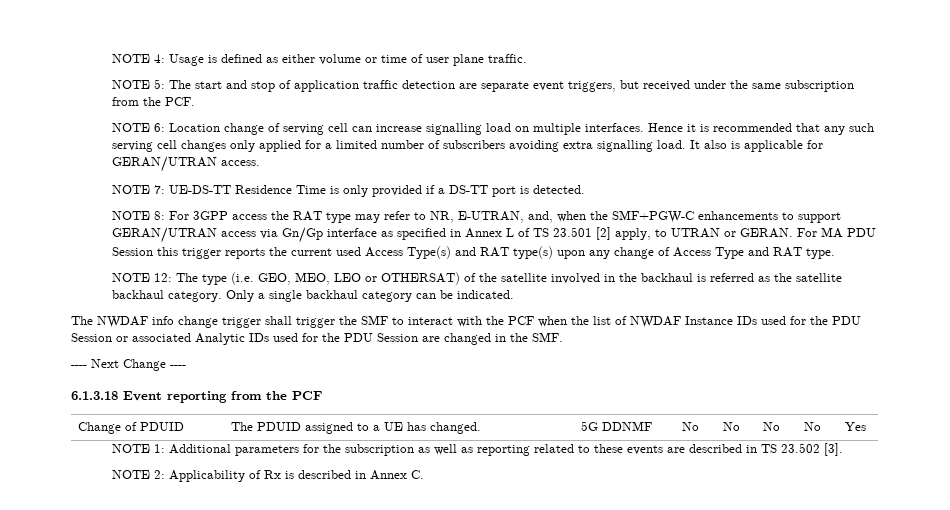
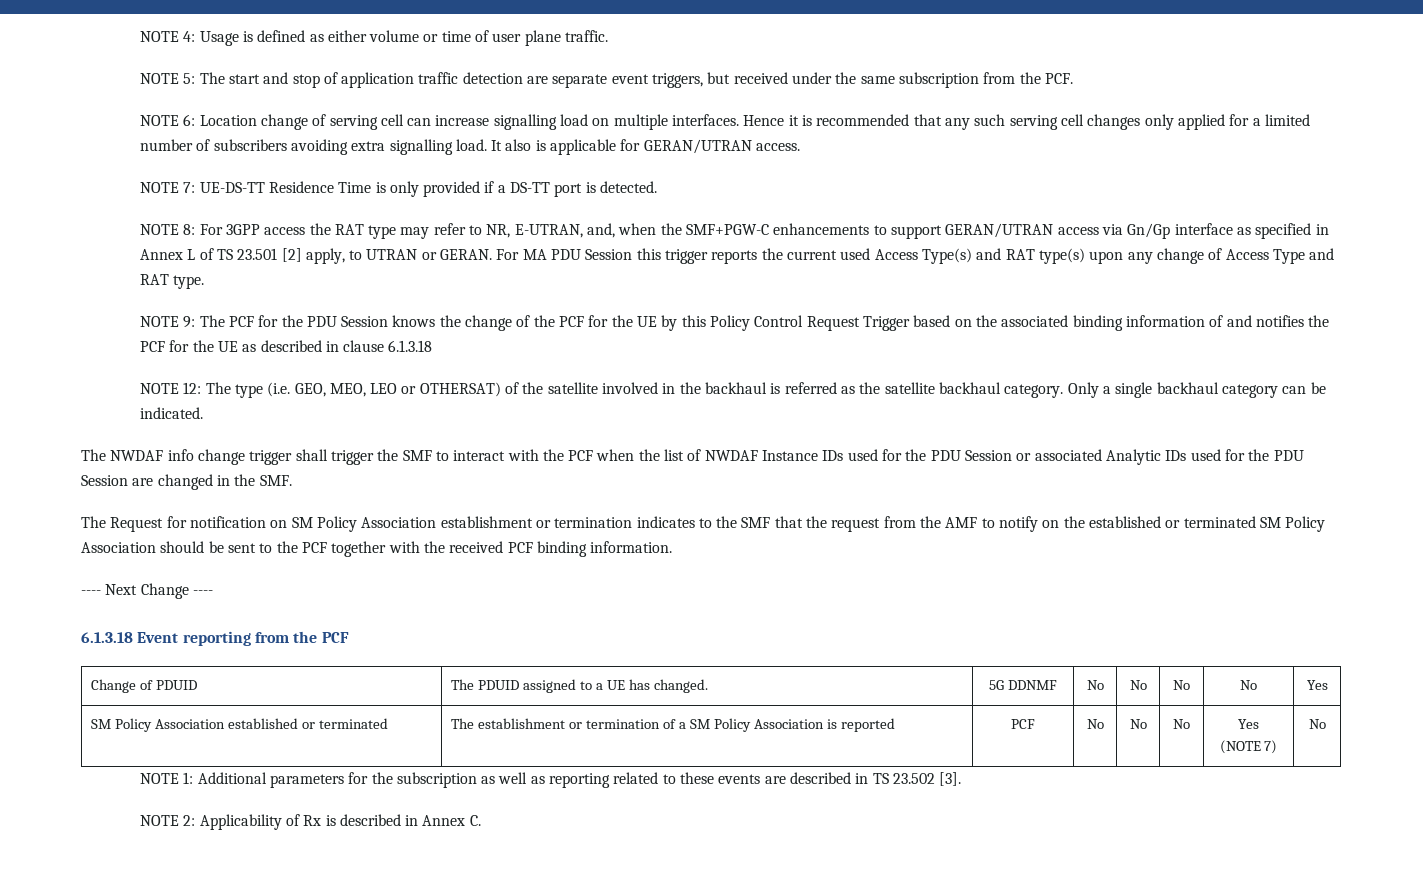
+ NOTE 9: The PCF for the PDU Session knows the change of the PCF for the UE by this Policy Control Request Trigger based on the associated binding information of and notifies the PCF for the UE as described in clause 6.1.3.18
+ The Request for notification on SM Policy Association establishment or termination indicates to the SMF that the request from the AMF to notify on the established or terminated SM Policy Association should be sent to the PCF together with the received PCF binding information.
+ SM Policy Association established or terminated | The establishment or termination of a SM Policy Association is reported | PCF | No | No | No | Yes
+ (NOTE 7) | No

